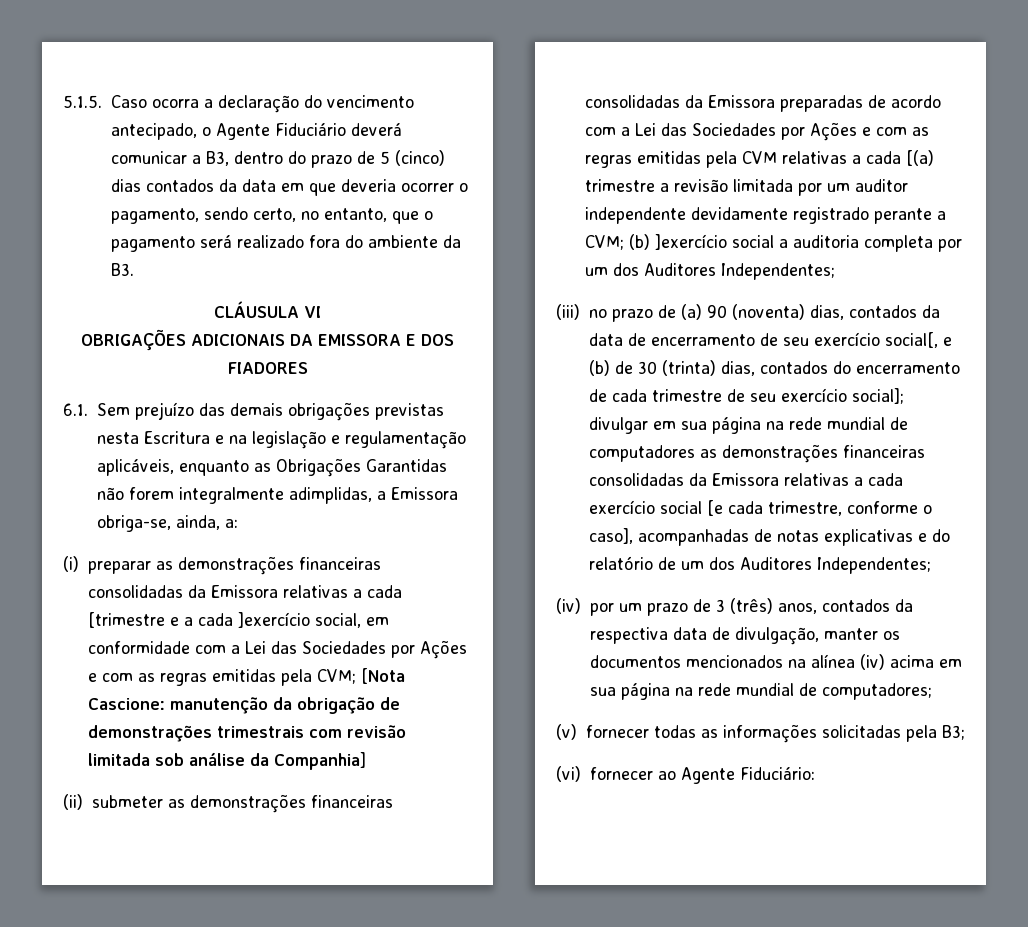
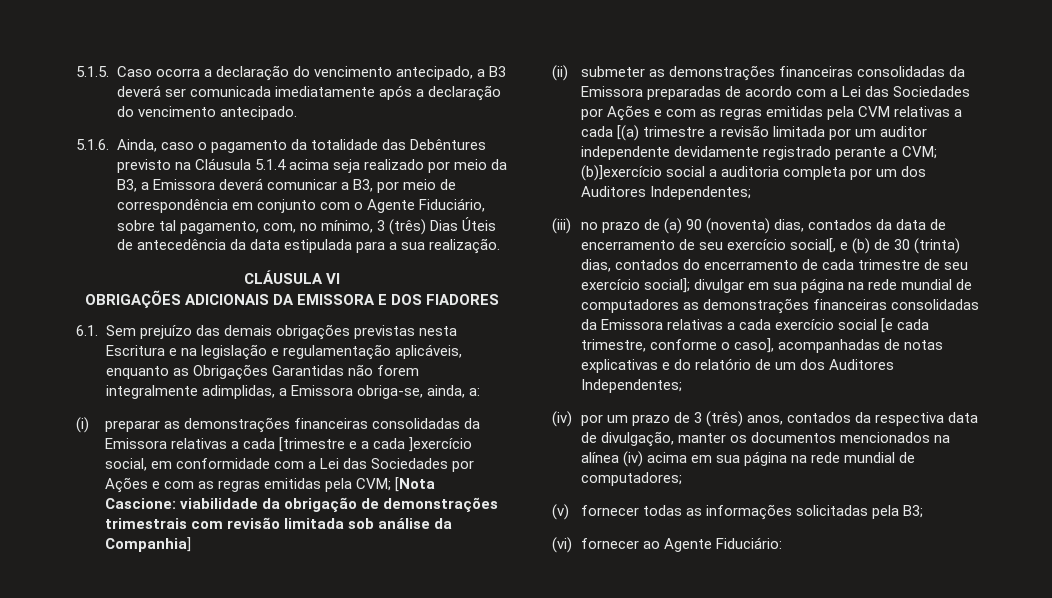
- 5.1.5. Caso ocorra a declaração do vencimento antecipado, o Agente Fiduciário deverá comunicar a B3, dentro do prazo de 5 (cinco) dias contados da data em que deveria ocorrer o pagamento, sendo certo, no entanto, que o pagamento será realizado fora do ambiente da B3.
+ 5.1.5. Caso ocorra a declaração do vencimento antecipado, a B3 deverá ser comunicada imediatamente após a declaração do vencimento antecipado.
+ 5.1.6. Ainda, caso o pagamento da totalidade das Debêntures previsto na Cláusula 5.1.4 acima seja realizado por meio da B3, a Emissora deverá comunicar a B3, por meio de correspondência em conjunto com o Agente Fiduciário, sobre tal pagamento, com, no mínimo, 3 (três) Dias Úteis de antecedência da data estipulada para a sua realização.
- (i) preparar as demonstrações financeiras consolidadas da Emissora relativas a cada [trimestre e a cada ]exercício social, em conformidade com a Lei das Sociedades por Ações e com as regras emitidas pela CVM; [Nota Cascione: manutenção da obrigação de demonstrações trimestrais com revisão limitada sob análise da Companhia]
+ (i) preparar as demonstrações financeiras consolidadas da Emissora relativas a cada [trimestre e a cada ]exercício social, em conformidade com a Lei das Sociedades por Ações e com as regras emitidas pela CVM; [Nota Cascione: viabilidade da obrigação de demonstrações trimestrais com revisão limitada sob análise da Companhia]
- (ii) submeter as demonstrações financeiras consolidadas da Emissora preparadas de acordo com a Lei das Sociedades por Ações e com as regras emitidas pela CVM relativas a cada [(a) trimestre a revisão limitada por um auditor independente devidamente registrado perante a CVM; (b) ]exercício social a auditoria completa por um dos Auditores Independentes;
+ (ii) submeter as demonstrações financeiras consolidadas da Emissora preparadas de acordo com a Lei das Sociedades por Ações e com as regras emitidas pela CVM relativas a cada [(a) trimestre a revisão limitada por um auditor independente devidamente registrado perante a CVM; (b)]exercício social a auditoria completa por um dos Auditores Independentes;

